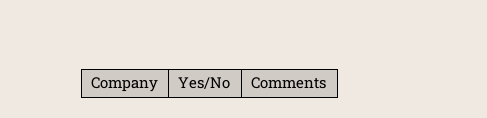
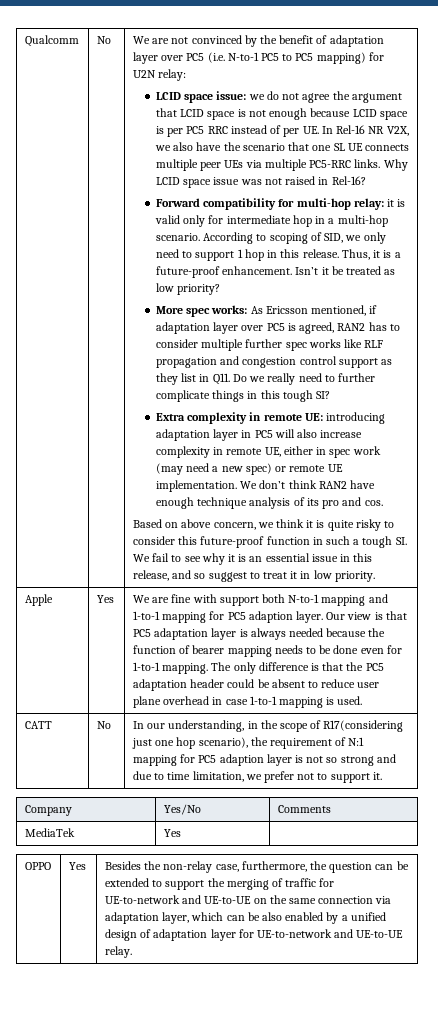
+ Qualcomm | No | We are not convinced by the benefit of adaptation layer over PC5 (i.e. N-to-1 PC5 to PC5 mapping) for U2N relay:
+ LCID space issue: we do not agree the argument that LCID space is not enough because LCID space is per PC5 RRC instead of per UE. In Rel-16 NR V2X, we also have the scenario that one SL UE connects multiple peer UEs via multiple PC5-RRC links. Why LCID space issue was not raised in Rel-16?
+ Forward compatibility for multi-hop relay: it is valid only for intermediate hop in a multi-hop scenario. According to scoping of SID, we only need to support 1 hop in this release. Thus, it is a future-proof enhancement. Isn’t it be treated as low priority?
+ More spec works: As Ericsson mentioned, if adaptation layer over PC5 is agreed, RAN2 has to consider multiple further spec works like RLF propagation and congestion control support as they list in Q11. Do we really need to further complicate things in this tough SI?
+ Extra complexity in remote UE: introducing adaptation layer in PC5 will also increase complexity in remote UE, either in spec work (may need a new spec) or remote UE implementation. We don’t think RAN2 have enough technique analysis of its pro and cos.
+ Based on above concern, we think it is quite risky to consider this future-proof function in such a tough SI. We fail to see why it is an essential issue in this release, and so suggest to treat it in low priority.
+ Apple | Yes | We are fine with support both N-to-1 mapping and 1-to-1 mapping for PC5 adaption layer. Our view is that PC5 adaptation layer is always needed because the function of bearer mapping needs to be done even for 1-to-1 mapping. The only difference is that the PC5 adaptation header could be absent to reduce user plane overhead in case 1-to-1 mapping is used.
+ CATT | No | In our understanding, in the scope of R17(considering just one hop scenario), the requirement of N:1 mapping for PC5 adaption layer is not so strong and due to time limitation, we prefer not to support it.
  Company | Yes/No | Comments
+ MediaTek | Yes |
+ OPPO | Yes | Besides the non-relay case, furthermore, the question can be extended to support the merging of traffic for UE-to-network and UE-to-UE on the same connection via adaptation layer, which can be also enabled by a unified design of adaptation layer for UE-to-network and UE-to-UE relay.

